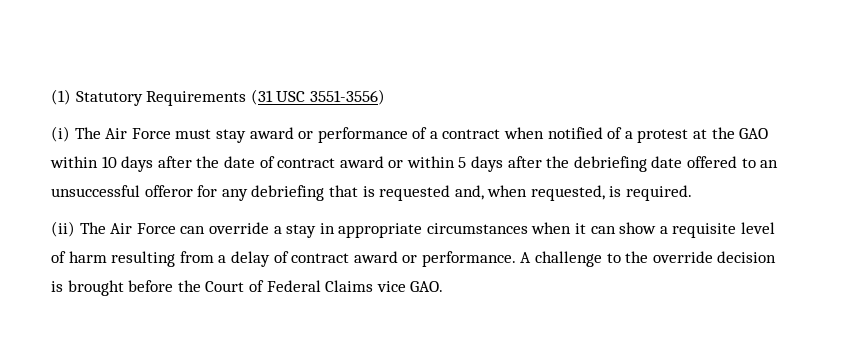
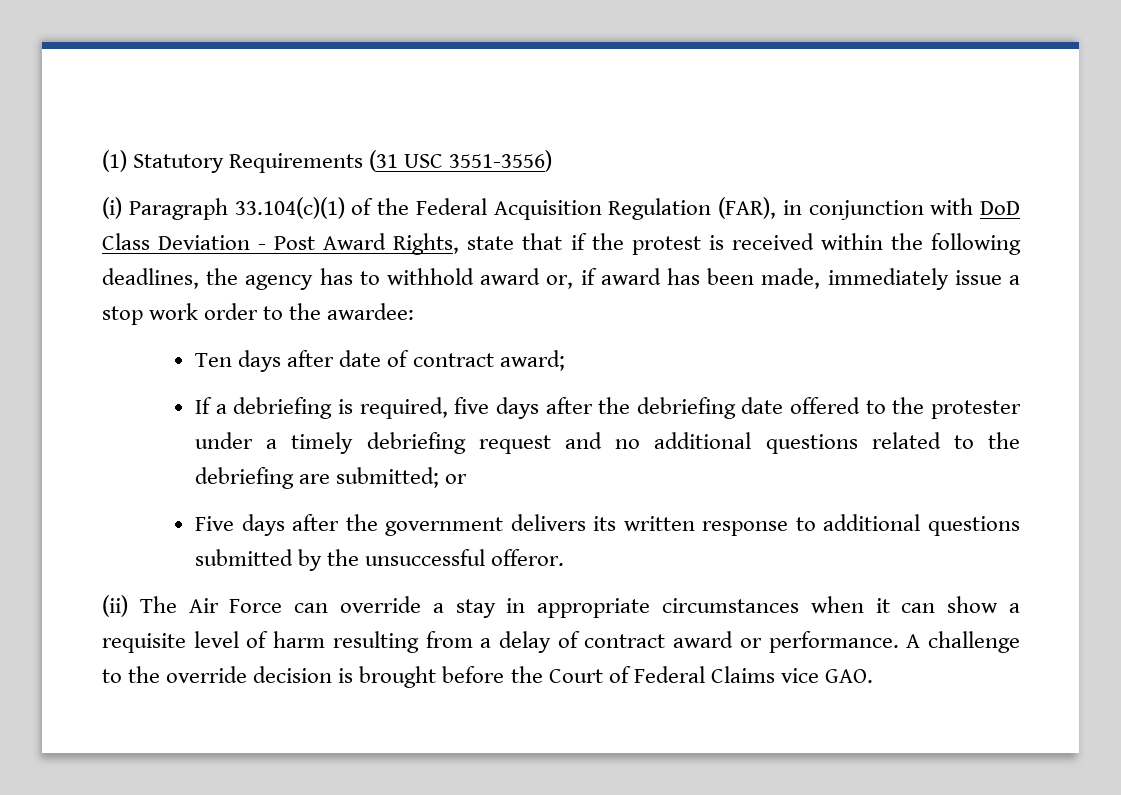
- (i) The Air Force must stay award or performance of a contract when notified of a protest at the GAO within 10 days after the date of contract award or within 5 days after the debriefing date offered to an unsuccessful offeror for any debriefing that is requested and, when requested, is required.
+ (i) Paragraph 33.104(c)(1) of the Federal Acquisition Regulation (FAR), in conjunction with DoD Class Deviation - Post Award Rights, state that if the protest is received within the following deadlines, the agency has to withhold award or, if award has been made, immediately issue a stop work order to the awardee:
+ Ten days after date of contract award;
+ If a debriefing is required, five days after the debriefing date offered to the protester under a timely debriefing request and no additional questions related to the debriefing are submitted; or
+ Five days after the government delivers its written response to additional questions submitted by the unsuccessful offeror.

